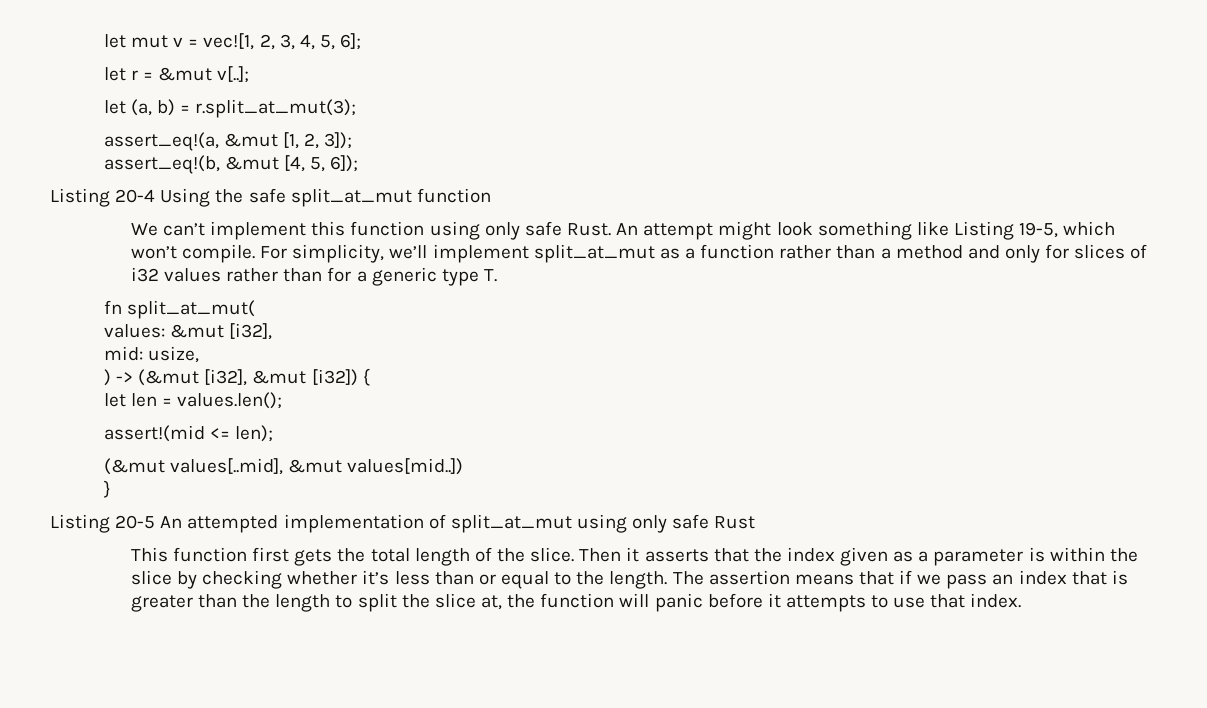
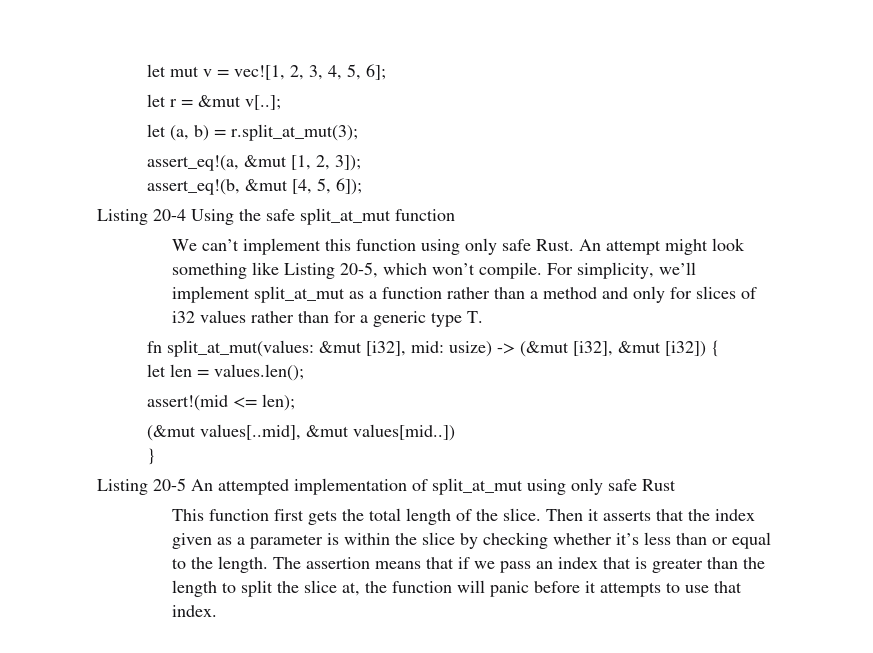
- An attempt might look something like Listing 19-5, which won’t compile.
+ An attempt might look something like Listing 20-5, which won’t compile.
- fn split_at_mut(
- values: &mut [i32],
- mid: usize,
- ) -> (&mut [i32], &mut [i32]) {
+ fn split_at_mut(values: &mut [i32], mid: usize) -> (&mut [i32], &mut [i32]) {

